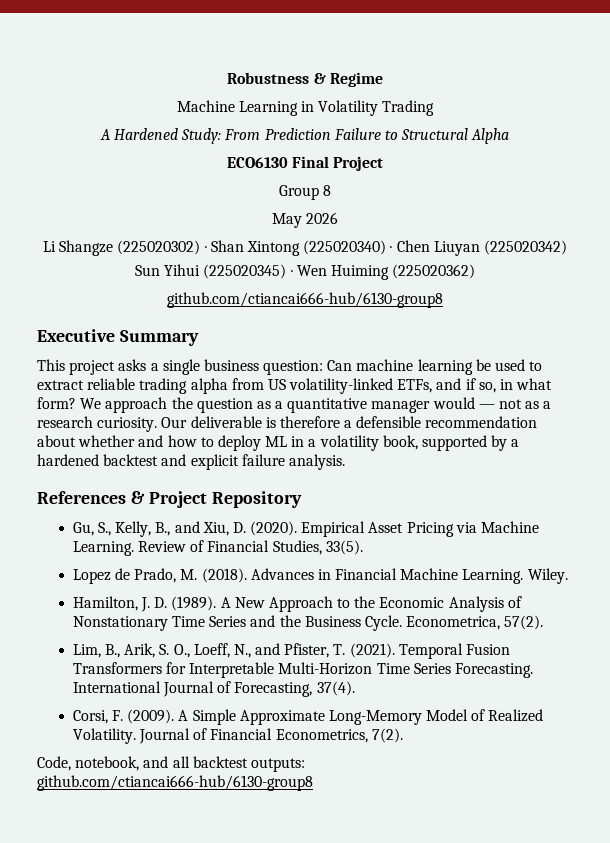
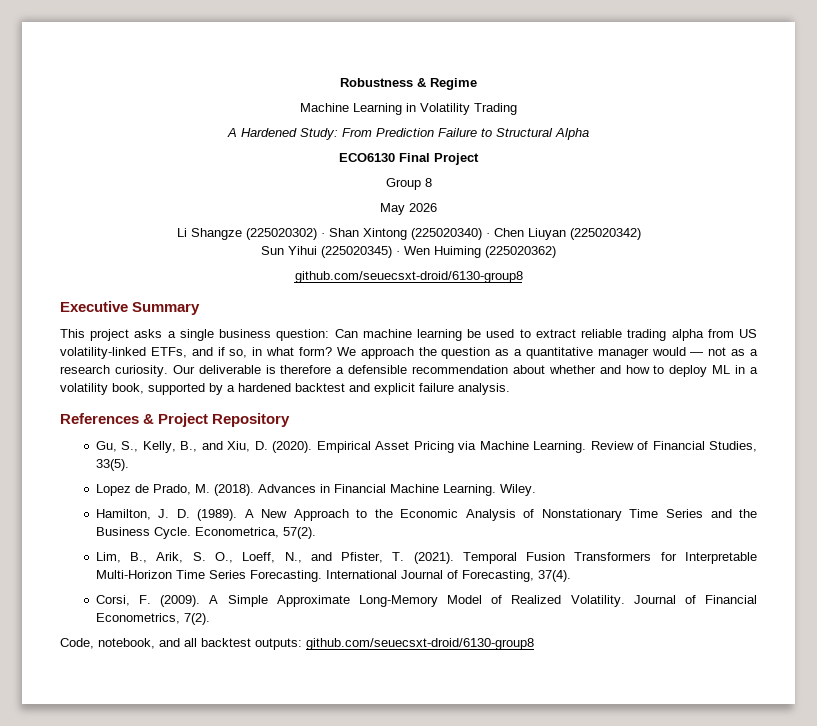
  Sun Yihui (225020345) · Wen Huiming (225020362)
- github.com/ctiancai666-hub/6130-group8
+ github.com/seuecsxt-droid/6130-group8
- Code, notebook, and all backtest outputs: github.com/ctiancai666-hub/6130-group8
+ Code, notebook, and all backtest outputs: github.com/seuecsxt-droid/6130-group8

